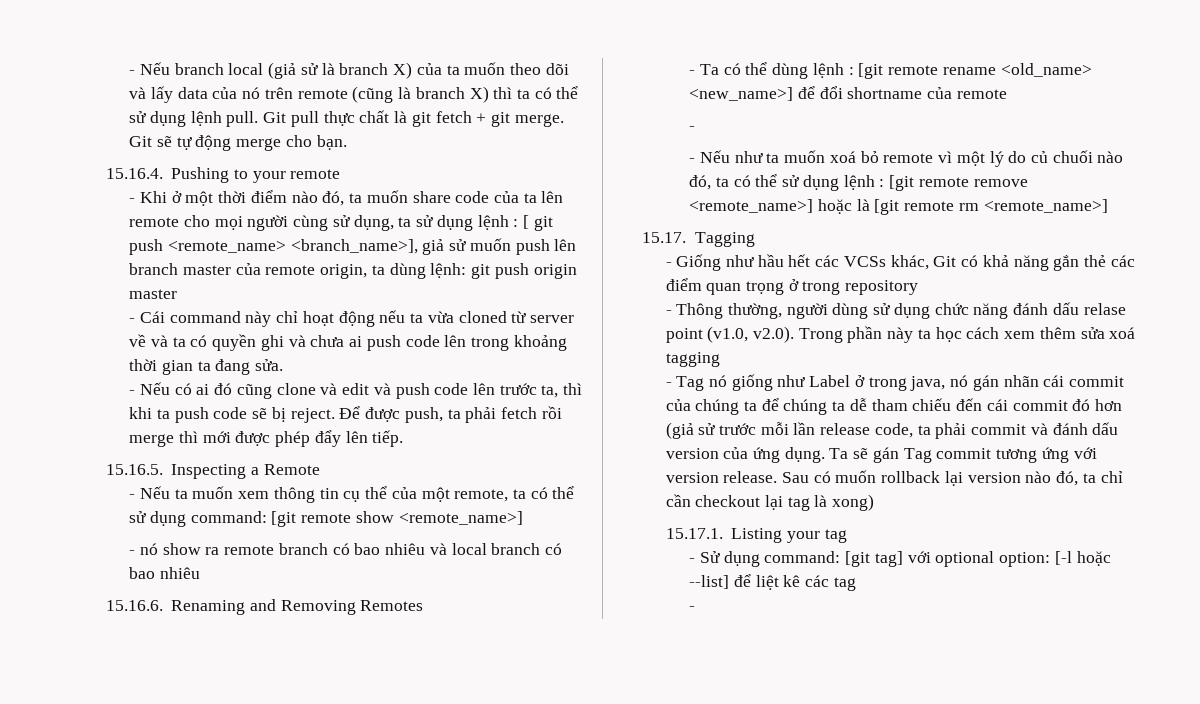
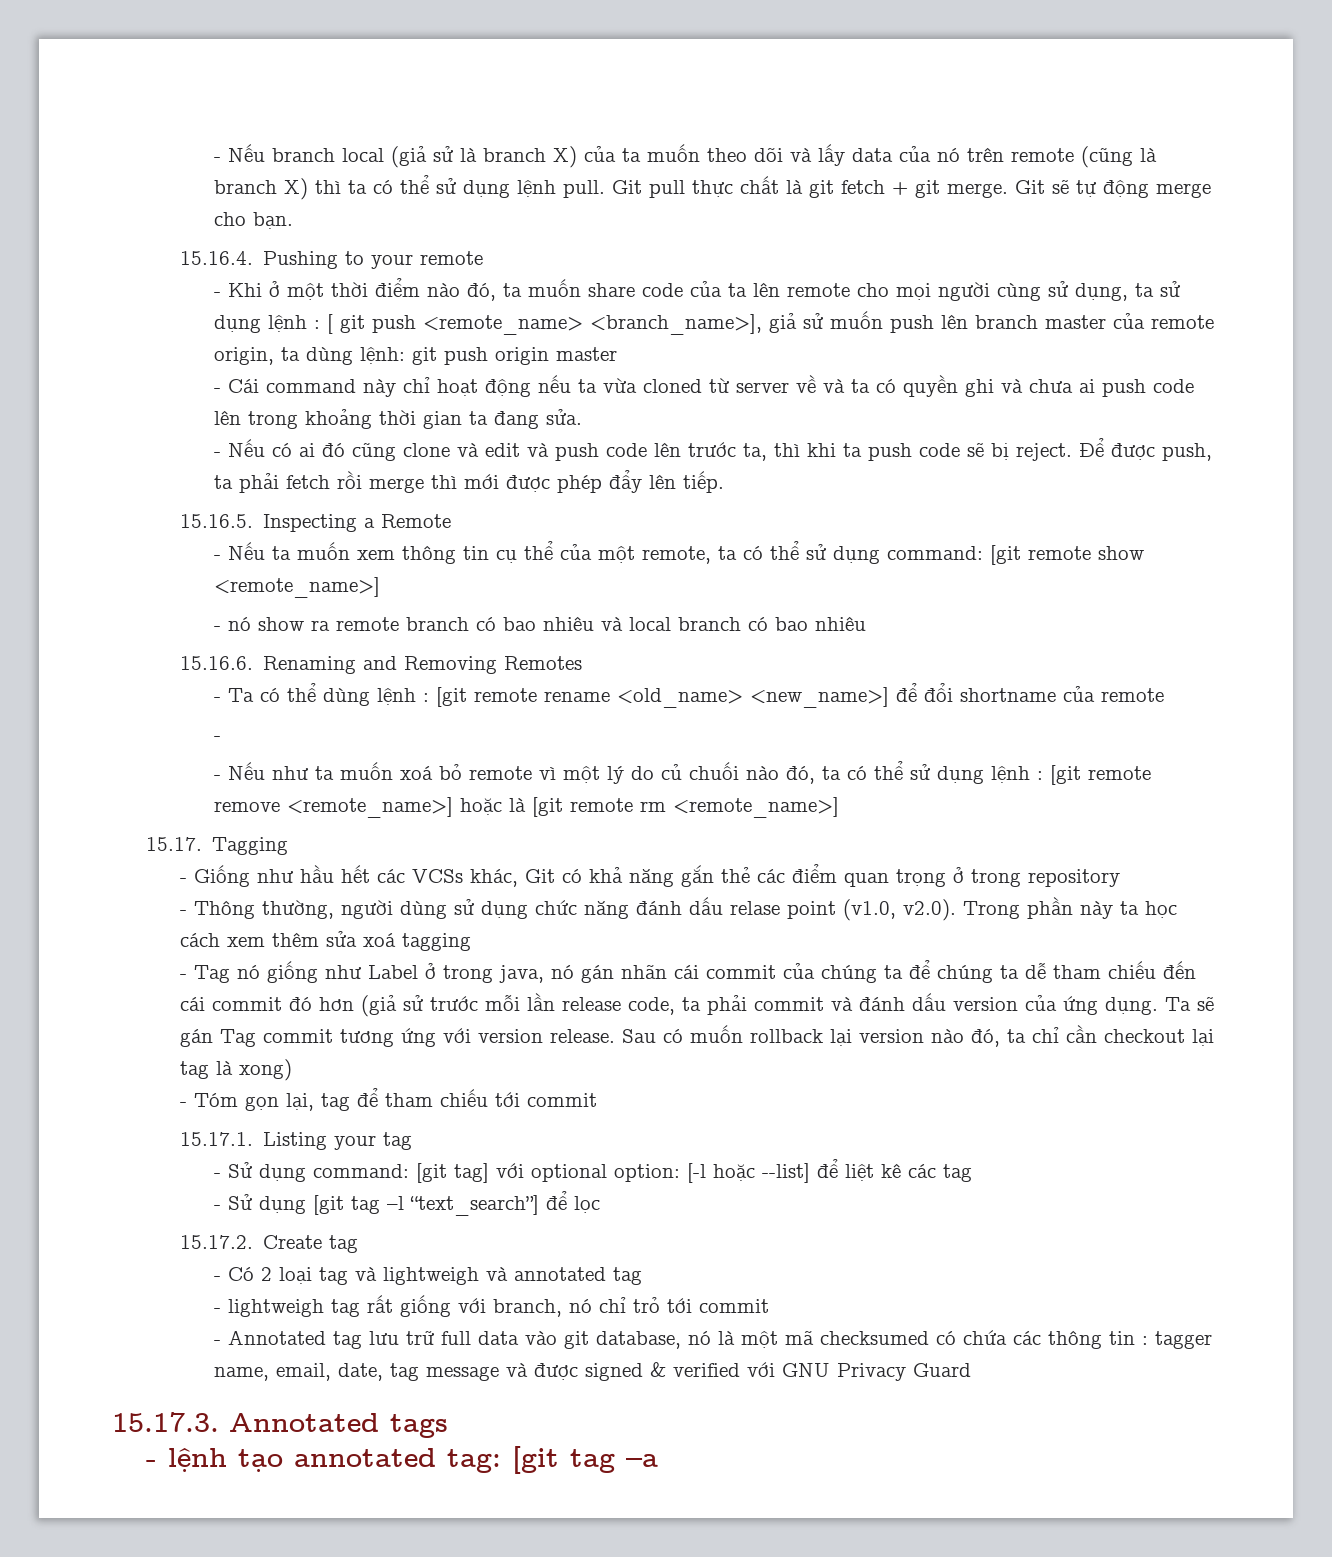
+ - Tóm gọn lại, tag để tham chiếu tới commit
  - Sử dụng command: [git tag] với optional option: [-l hoặc --list] để liệt kê các tag
- -
+ - Sử dụng [git tag –l “text_search”] để lọc
+ 15.17.2. Create tag
+ - Có 2 loại tag và lightweigh và annotated tag
+ - lightweigh tag rất giống với branch, nó chỉ trỏ tới commit
+ - Annotated tag lưu trữ full data vào git database, nó là một mã checksumed có chứa các thông tin : tagger name, email, date, tag message và được signed & verified với GNU Privacy Guard
+ 15.17.3. Annotated tags
+ - lệnh tạo annotated tag: [git tag –a

